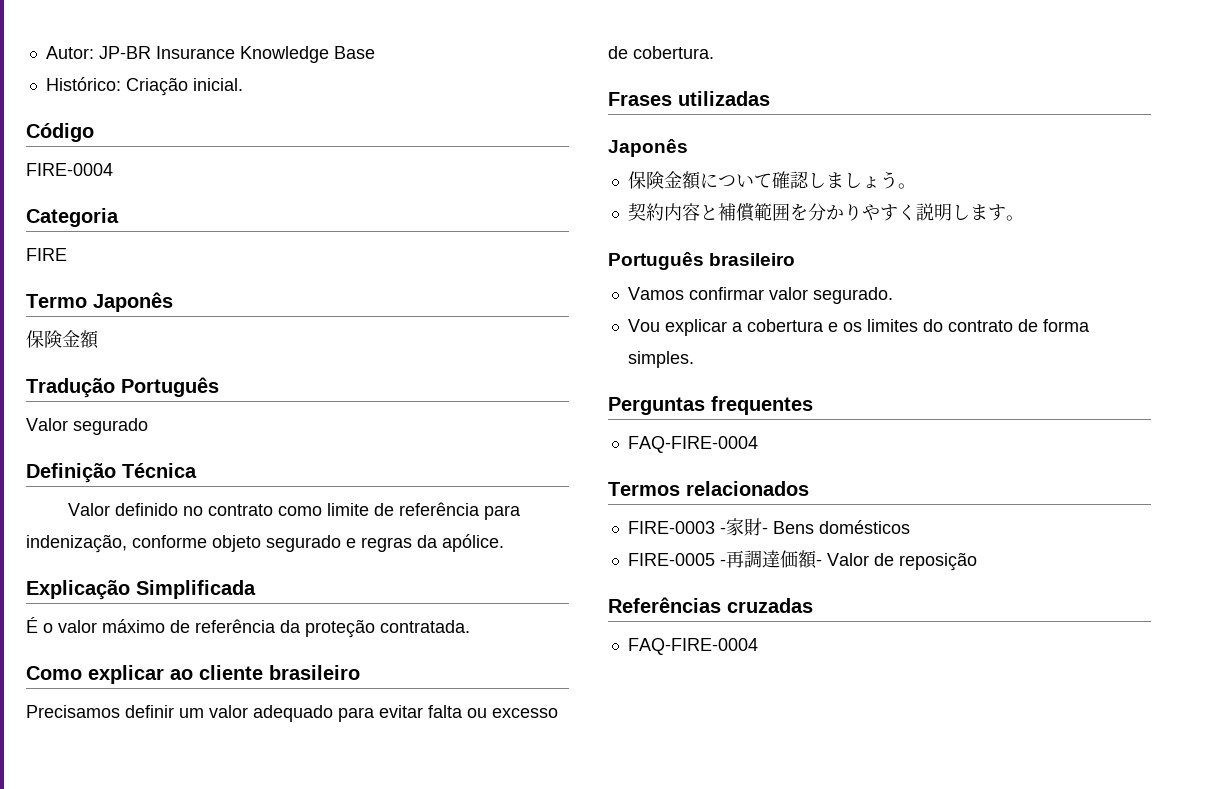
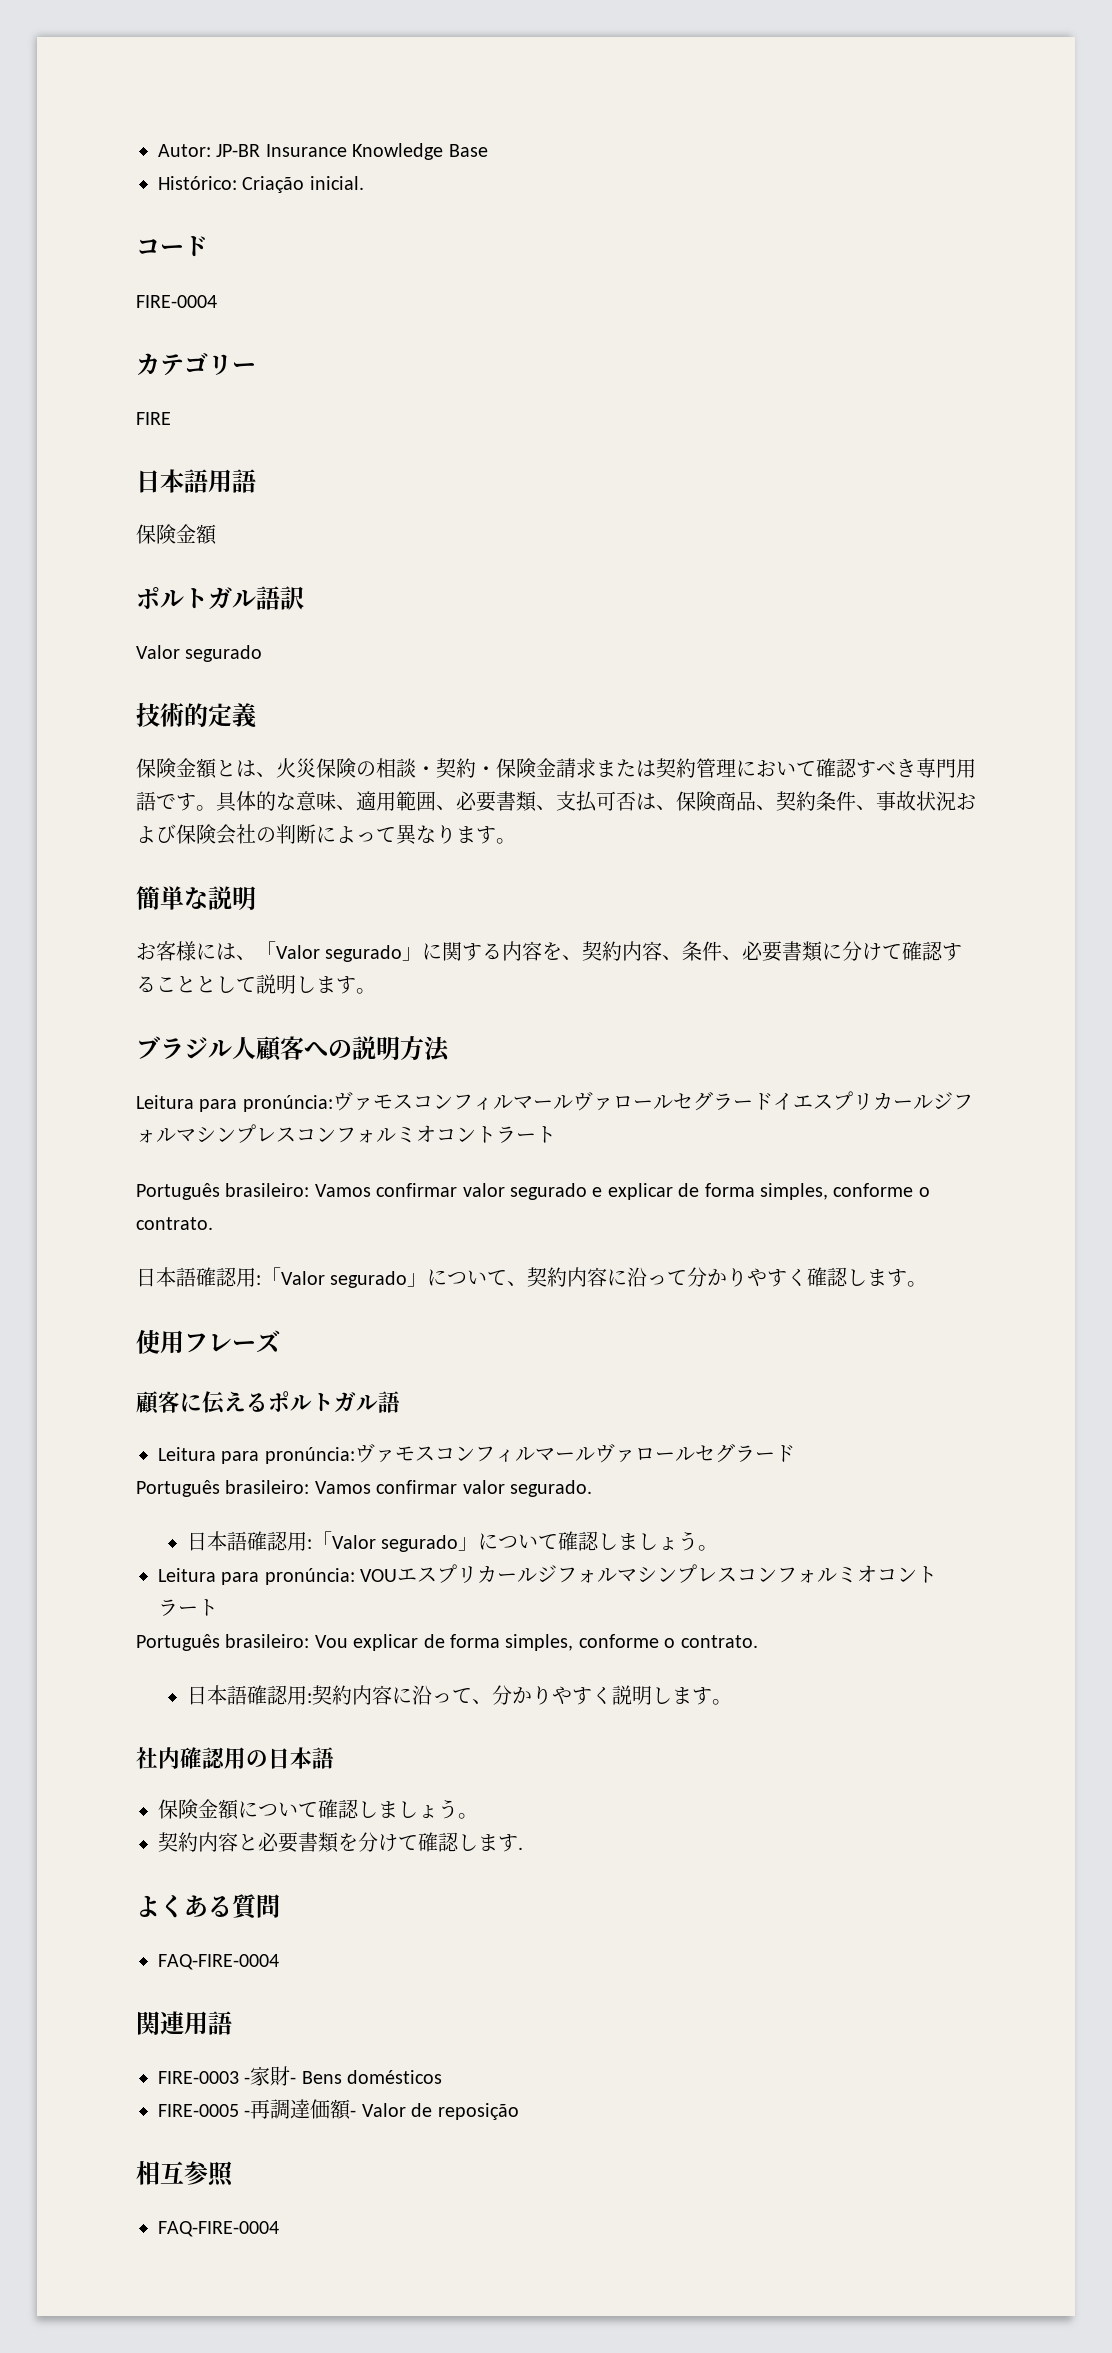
- Código
+ コード
- Categoria
+ カテゴリー
- Termo Japonês
+ 日本語用語
- Tradução Português
+ ポルトガル語訳
- Definição Técnica
- Valor definido no contrato como limite de referência para indenização, conforme objeto segurado e regras da apólice.
- Explicação Simplificada
- É o valor máximo de referência da proteção contratada.
- Como explicar ao cliente brasileiro
- Precisamos definir um valor adequado para evitar falta ou excesso de cobertura.
- Frases utilizadas
- Japonês
+ 技術的定義
+ 保険金額とは、火災保険の相談・契約・保険金請求または契約管理において確認すべき専門用語です。具体的な意味、適用範囲、必要書類、支払可否は、保険商品、契約条件、事故状況および保険会社の判断によって異なります。
+ 簡単な説明
+ お客様には、「Valor segurado」に関する内容を、契約内容、条件、必要書類に分けて確認することとして説明します。
+ ブラジル人顧客への説明方法
+ Leitura para pronúncia:ヴァモスコンフィルマールヴァロールセグラードイエスプリカールジフォルマシンプレスコンフォルミオコントラート
+ Português brasileiro: Vamos confirmar valor segurado e explicar de forma simples, conforme o contrato.
+ 日本語確認用:「Valor segurado」について、契約内容に沿って分かりやすく確認します。
+ 使用フレーズ
+ 顧客に伝えるポルトガル語
+ Leitura para pronúncia:ヴァモスコンフィルマールヴァロールセグラード
+ Português brasileiro: Vamos confirmar valor segurado.
+ 日本語確認用:「Valor segurado」について確認しましょう。
+ Leitura para pronúncia: VOUエスプリカールジフォルマシンプレスコンフォルミオコントラート
+ Português brasileiro: Vou explicar de forma simples, conforme o contrato.
+ 日本語確認用:契約内容に沿って、分かりやすく説明します。
+ 社内確認用の日本語
- 契約内容と補償範囲を分かりやすく説明します。
- Português brasileiro
- Vamos confirmar valor segurado.
- Vou explicar a cobertura e os limites do contrato de forma simples.
- Perguntas frequentes
+ 契約内容と必要書類を分けて確認します.
+ よくある質問
- Termos relacionados
+ 関連用語
- Referências cruzadas
+ 相互参照

